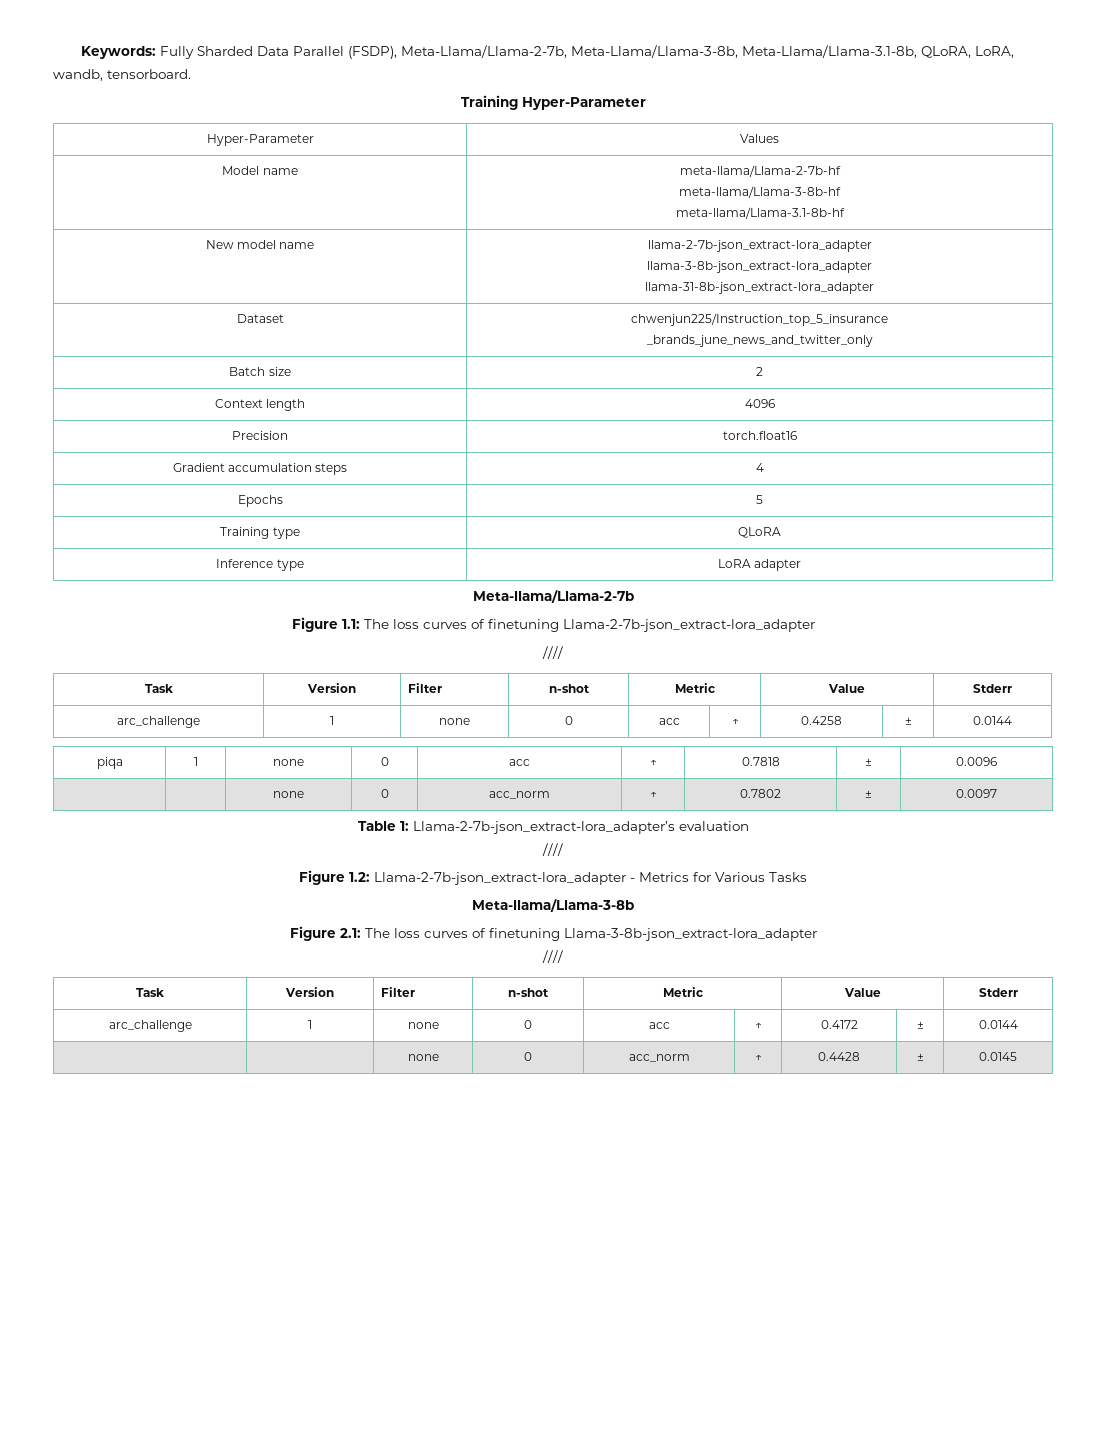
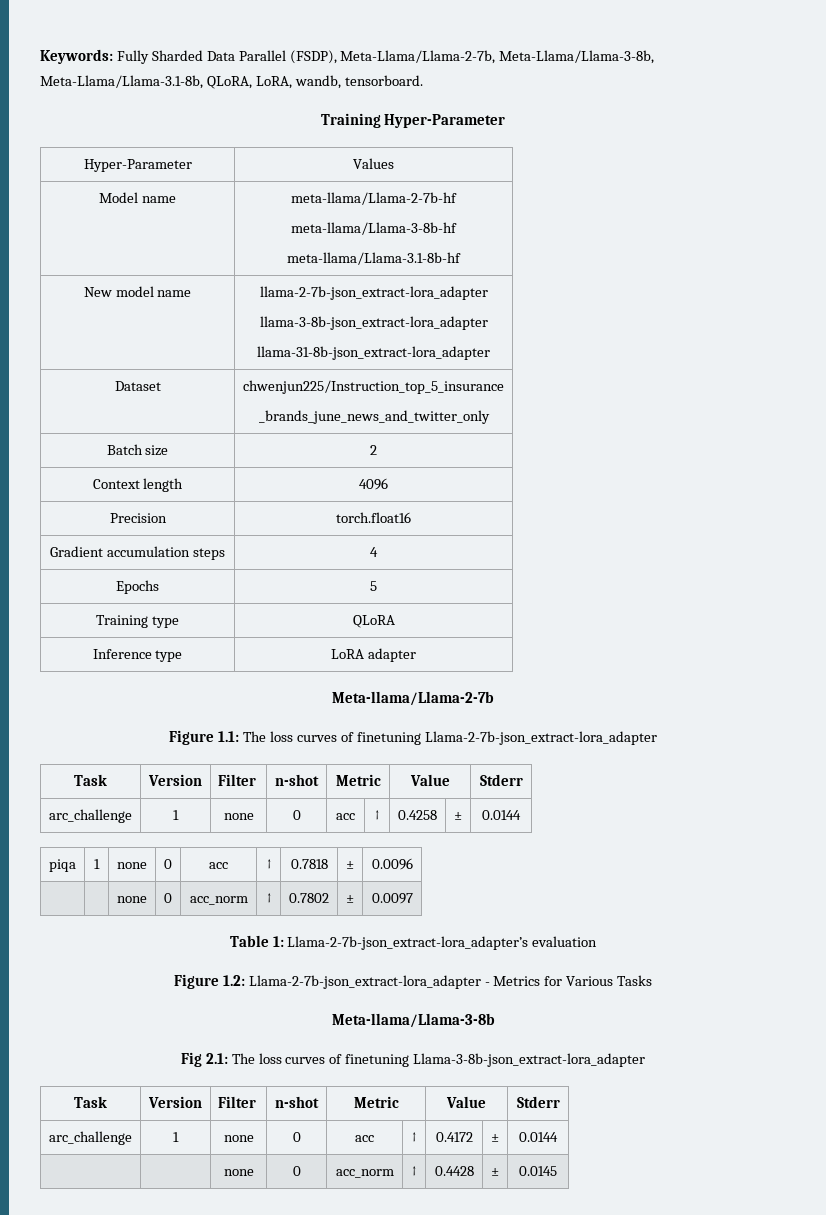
  Figure 1.1: The loss curves of finetuning Llama-2-7b-json_extract-lora_adapter
- ////
  Table 1: Llama-2-7b-json_extract-lora_adapter’s evaluation
- ////
- Figure 2.1: The loss curves of finetuning Llama-3-8b-json_extract-lora_adapter
- ////
+ Fig 2.1: The loss curves of finetuning Llama-3-8b-json_extract-lora_adapter

